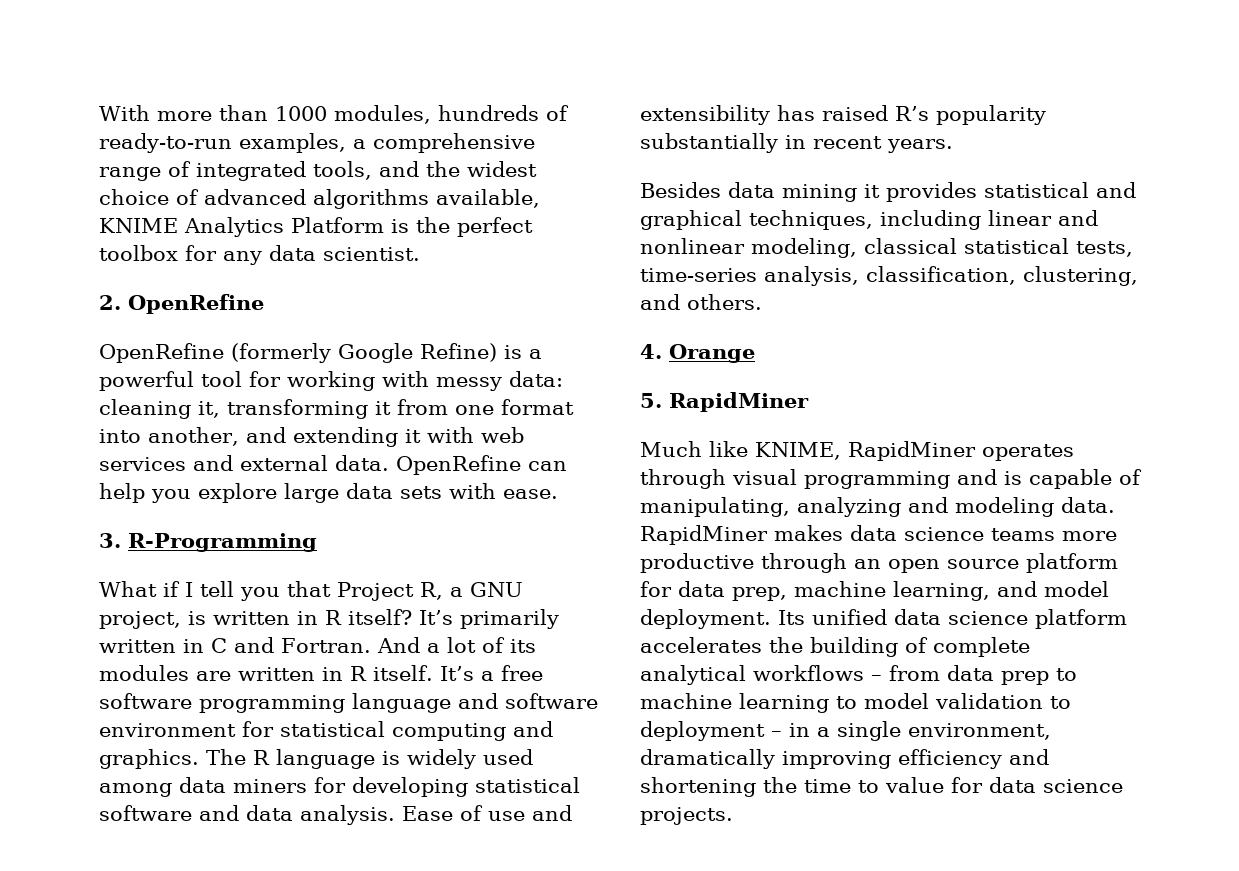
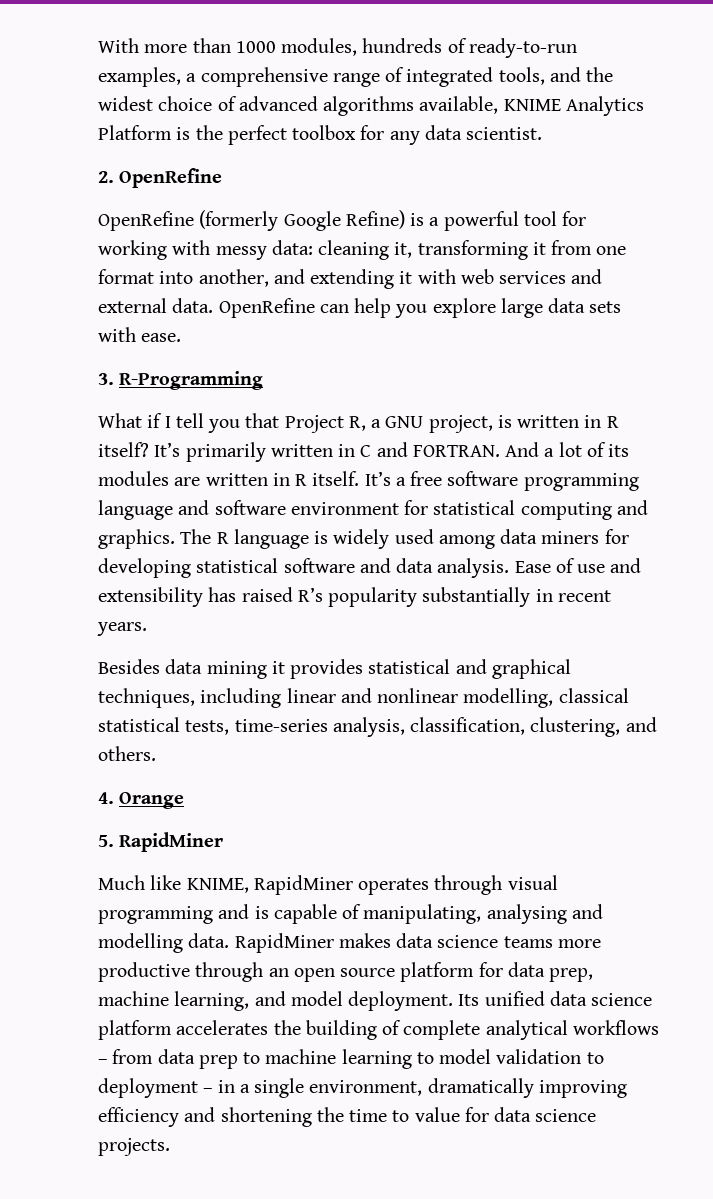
- It’s primarily written in C and Fortran.
+ It’s primarily written in C and FORTRAN.
- Besides data mining it provides statistical and graphical techniques, including linear and nonlinear modeling, classical statistical tests, time-series analysis, classification, clustering, and others.
+ Besides data mining it provides statistical and graphical techniques, including linear and nonlinear modelling, classical statistical tests, time-series analysis, classification, clustering, and others.
- Much like KNIME, RapidMiner operates through visual programming and is capable of manipulating, analyzing and modeling data.
+ Much like KNIME, RapidMiner operates through visual programming and is capable of manipulating, analysing and modelling data.

